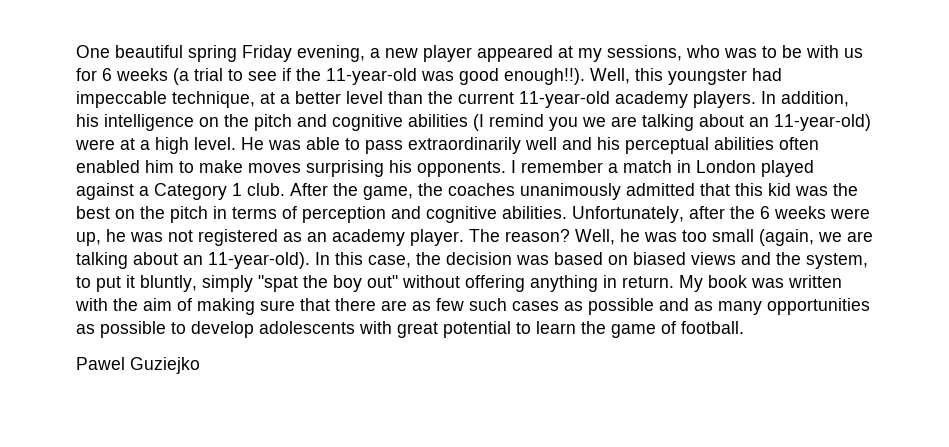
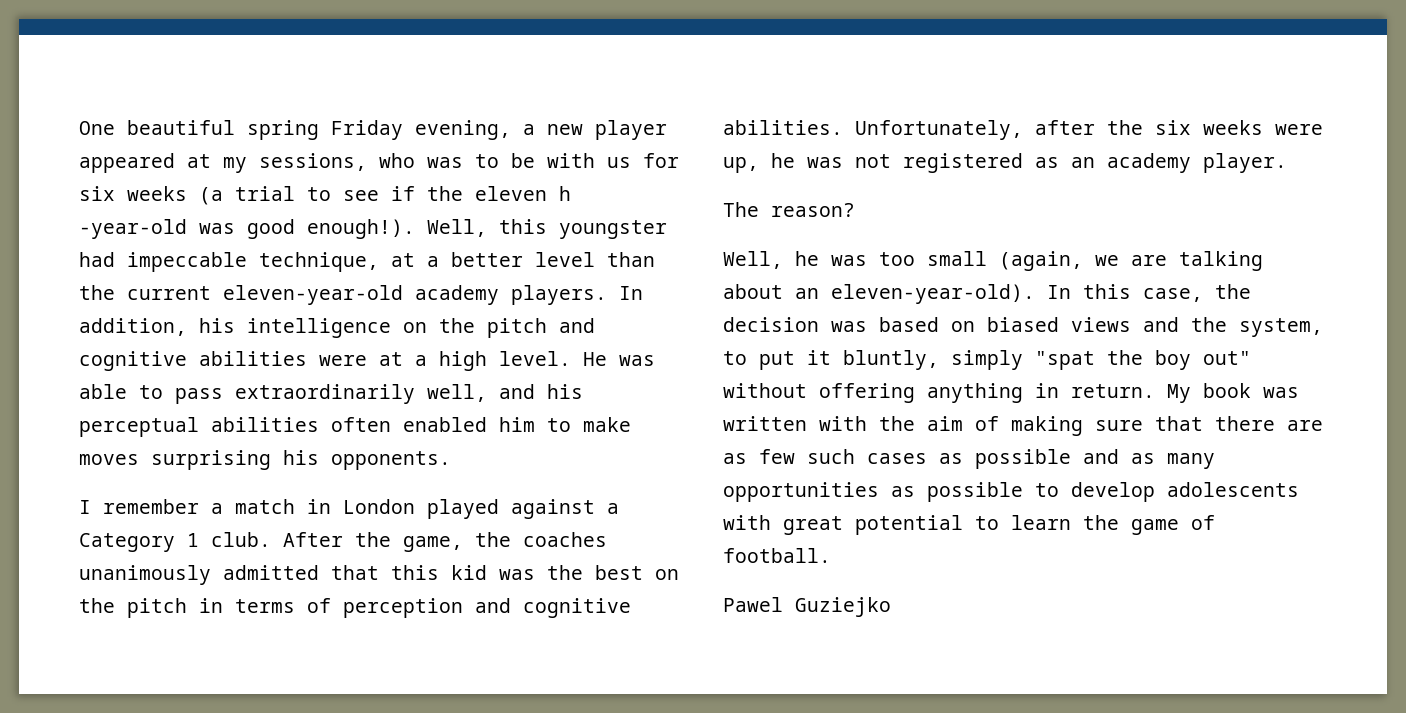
- One beautiful spring Friday evening, a new player appeared at my sessions, who was to be with us for 6 weeks (a trial to see if the 11-year-old was good enough!!).
+ One beautiful spring Friday evening, a new player appeared at my sessions, who was to be with us for six weeks (a trial to see if the eleven h -year-old was good enough!).
- Well, this youngster had impeccable technique, at a better level than the current 11-year-old academy players.
+ Well, this youngster had impeccable technique, at a better level than the current eleven-year-old academy players.
- In addition, his intelligence on the pitch and cognitive abilities (I remind you we are talking about an 11-year-old) were at a high level.
+ In addition, his intelligence on the pitch and cognitive abilities were at a high level.
- He was able to pass extraordinarily well and his perceptual abilities often enabled him to make moves surprising his opponents. I remember a match in London played against a Category 1 club.
+ He was able to pass extraordinarily well, and his perceptual abilities often enabled him to make moves surprising his opponents.
+ I remember a match in London played against a Category 1 club.
- Unfortunately, after the 6 weeks were up, he was not registered as an academy player. The reason? Well, he was too small (again, we are talking about an 11-year-old).
+ Unfortunately, after the six weeks were up, he was not registered as an academy player.
+ The reason?
+ Well, he was too small (again, we are talking about an eleven-year-old).

